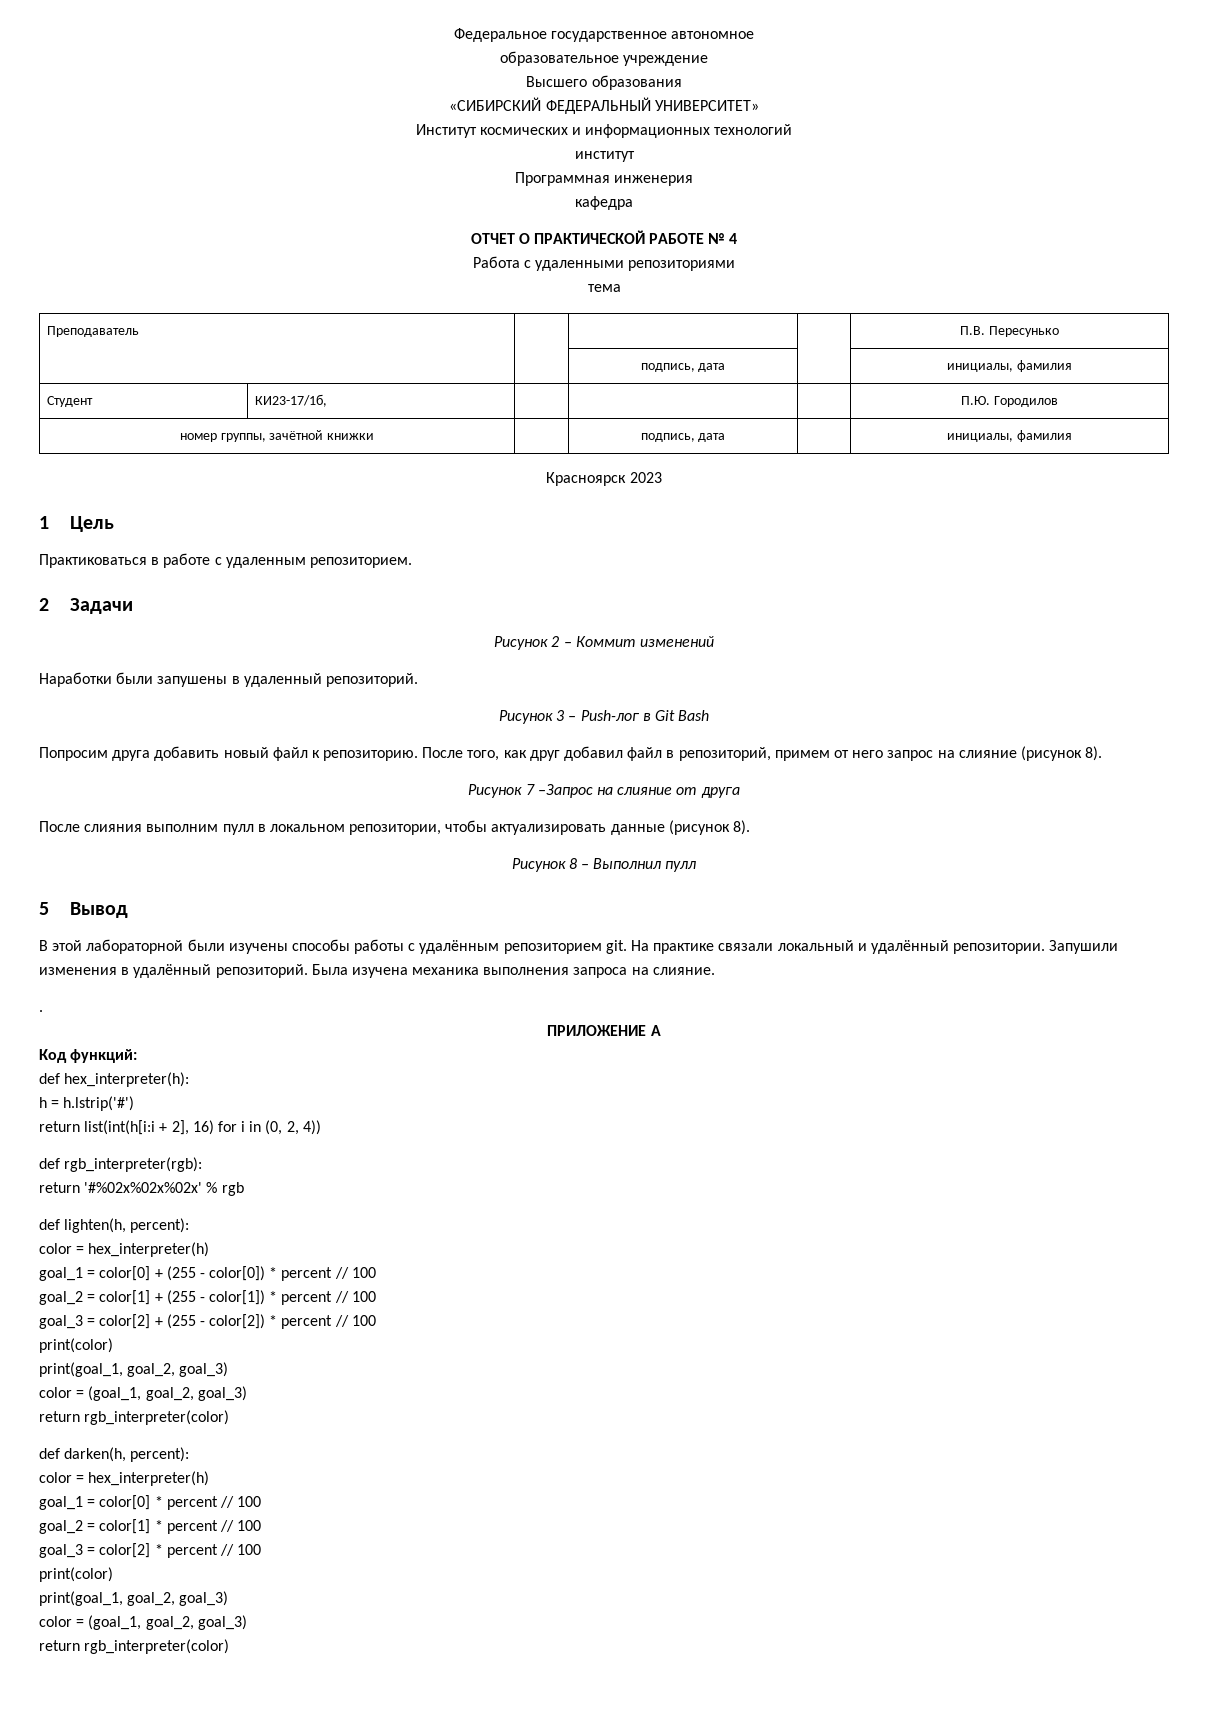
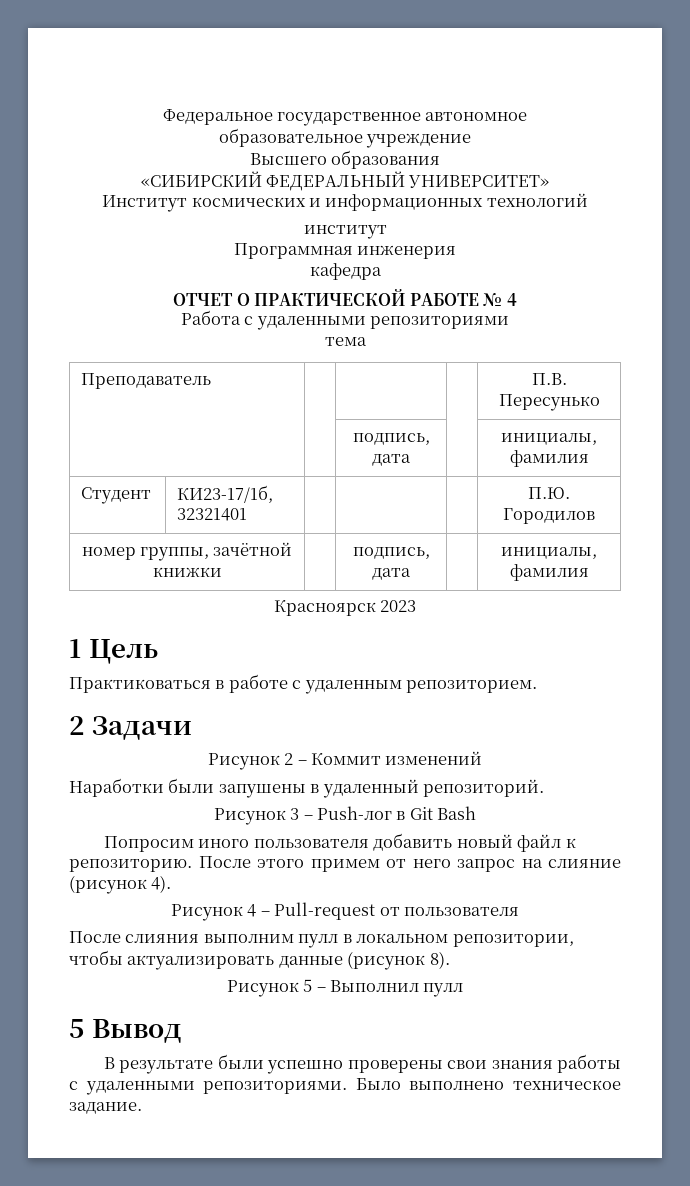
- Студент | КИ23-17/1б, | | | | П.Ю. Городилов
+ Студент | КИ23-17/1б, 32321401 | | | | П.Ю. Городилов
- Попросим друга добавить новый файл к репозиторию.
+ Попросим иного пользователя добавить новый файл к репозиторию.
- После того, как друг добавил файл в репозиторий, примем от него запрос на слияние (рисунок 8).
- Рисунок 7 –Запрос на слияние от друга
+ После этого примем от него запрос на слияние (рисунок 4).
+ Рисунок 4 – Pull-request от пользователя
- Рисунок 8 – Выполнил пулл
+ Рисунок 5 – Выполнил пулл
- В этой лабораторной были изучены способы работы с удалённым репозиторием git. На практике связали локальный и удалённый репозитории. Запушили изменения в удалённый репозиторий. Была изучена механика выполнения запроса на слияние.
- .
- ПРИЛОЖЕНИЕ А
- Код функций:
- def hex_interpreter(h):
- h = h.lstrip('#')
- return list(int(h[i:i + 2], 16) for i in (0, 2, 4))
- def rgb_interpreter(rgb):
- return '#%02x%02x%02x' % rgb
- def lighten(h, percent):
- color = hex_interpreter(h)
- goal_1 = color[0] + (255 - color[0]) * percent // 100
- goal_2 = color[1] + (255 - color[1]) * percent // 100
- goal_3 = color[2] + (255 - color[2]) * percent // 100
- print(color)
- print(goal_1, goal_2, goal_3)
- color = (goal_1, goal_2, goal_3)
- return rgb_interpreter(color)
- def darken(h, percent):
- color = hex_interpreter(h)
- goal_1 = color[0] * percent // 100
- goal_2 = color[1] * percent // 100
- goal_3 = color[2] * percent // 100
- print(color)
- print(goal_1, goal_2, goal_3)
- color = (goal_1, goal_2, goal_3)
- return rgb_interpreter(color)
+ В результате были успешно проверены свои знания работы с удаленными репозиториями. Было выполнено техническое задание.

